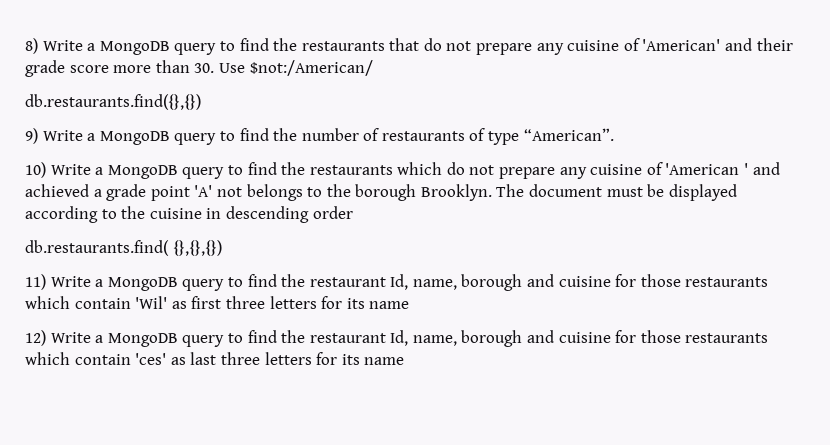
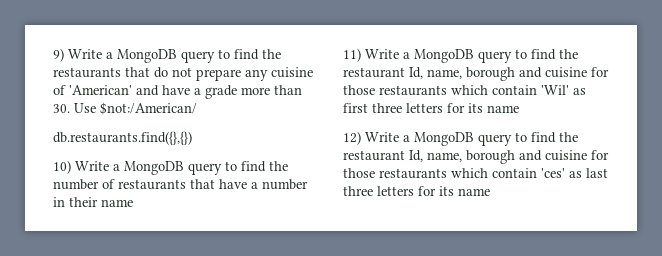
- 8) Write a MongoDB query to find the restaurants that do not prepare any cuisine of 'American' and their grade score more than 30. Use $not:/American/
+ 9) Write a MongoDB query to find the restaurants that do not prepare any cuisine of 'American' and have a grade more than 30. Use $not:/American/
- 9) Write a MongoDB query to find the number of restaurants of type “American”.
- 10) Write a MongoDB query to find the restaurants which do not prepare any cuisine of 'American ' and achieved a grade point 'A' not belongs to the borough Brooklyn. The document must be displayed according to the cuisine in descending order
- db.restaurants.find( {},{},{})
+ 10) Write a MongoDB query to find the number of restaurants that have a number in their name

